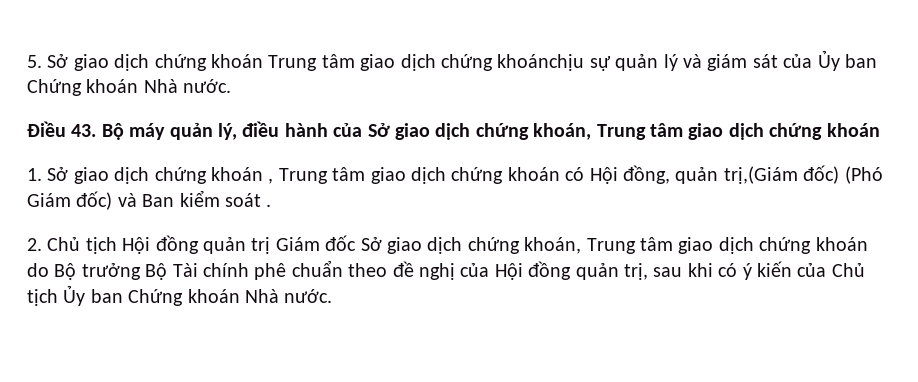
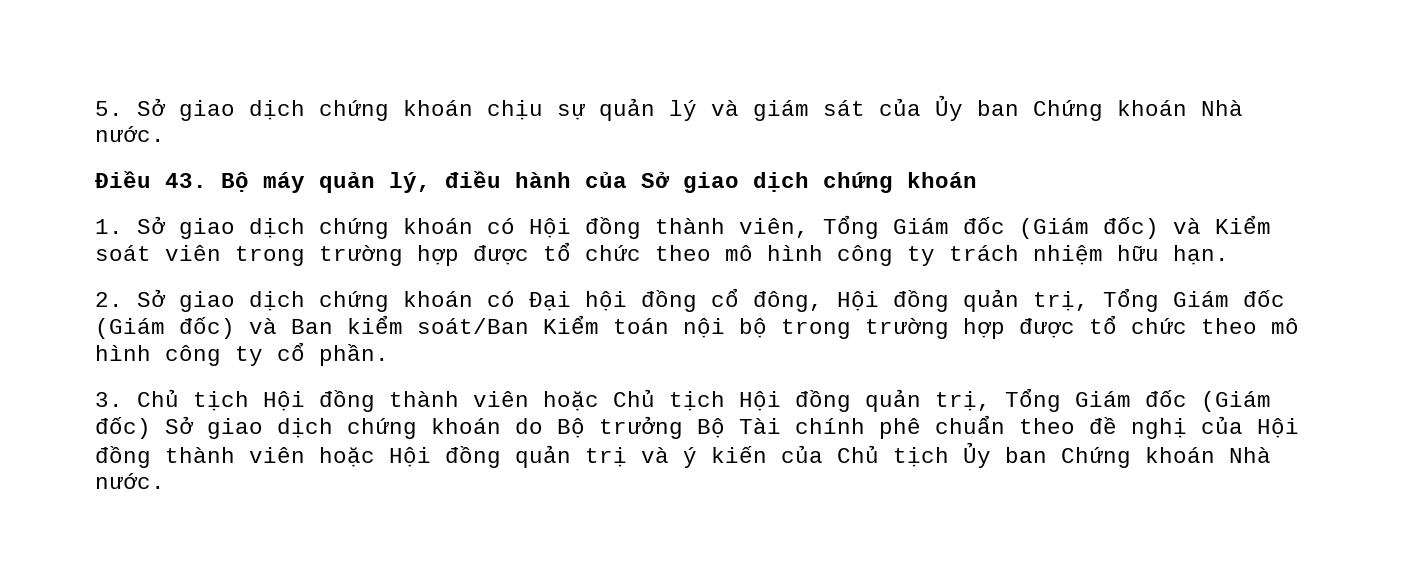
- 5. Sở giao dịch chứng khoán Trung tâm giao dịch chứng khoánchịu sự quản lý và giám sát của Ủy ban Chứng khoán Nhà nước.
+ 5. Sở giao dịch chứng khoán chịu sự quản lý và giám sát của Ủy ban Chứng khoán Nhà nước.
- Điều 43. Bộ máy quản lý, điều hành của Sở giao dịch chứng khoán, Trung tâm giao dịch chứng khoán
+ Điều 43. Bộ máy quản lý, điều hành của Sở giao dịch chứng khoán
- 1. Sở giao dịch chứng khoán , Trung tâm giao dịch chứng khoán có Hội đồng, quản trị,(Giám đốc) (Phó Giám đốc) và Ban kiểm soát .
- 2. Chủ tịch Hội đồng quản trị Giám đốc Sở giao dịch chứng khoán, Trung tâm giao dịch chứng khoán do Bộ trưởng Bộ Tài chính phê chuẩn theo đề nghị của Hội đồng quản trị, sau khi có ý kiến của Chủ tịch Ủy ban Chứng khoán Nhà nước.
+ 1. Sở giao dịch chứng khoán có Hội đồng thành viên, Tổng Giám đốc (Giám đốc) và Kiểm soát viên trong trường hợp được tổ chức theo mô hình công ty trách nhiệm hữu hạn.
+ 2. Sở giao dịch chứng khoán có Đại hội đồng cổ đông, Hội đồng quản trị, Tổng Giám đốc (Giám đốc) và Ban kiểm soát/Ban Kiểm toán nội bộ trong trường hợp được tổ chức theo mô hình công ty cổ phần.
+ 3. Chủ tịch Hội đồng thành viên hoặc Chủ tịch Hội đồng quản trị, Tổng Giám đốc (Giám đốc) Sở giao dịch chứng khoán do Bộ trưởng Bộ Tài chính phê chuẩn theo đề nghị của Hội đồng thành viên hoặc Hội đồng quản trị và ý kiến của Chủ tịch Ủy ban Chứng khoán Nhà nước.

